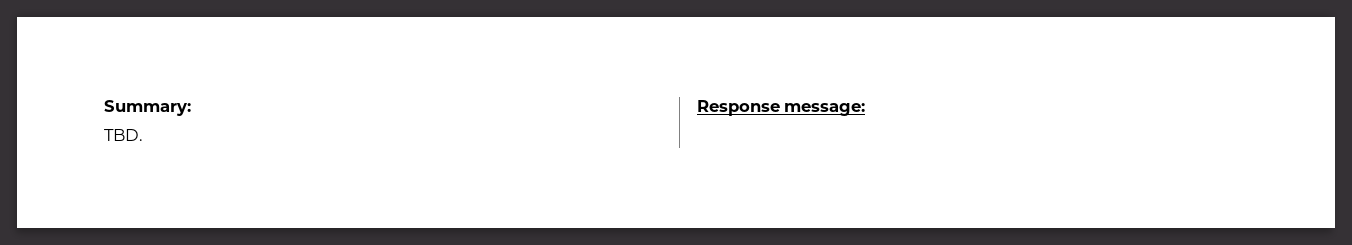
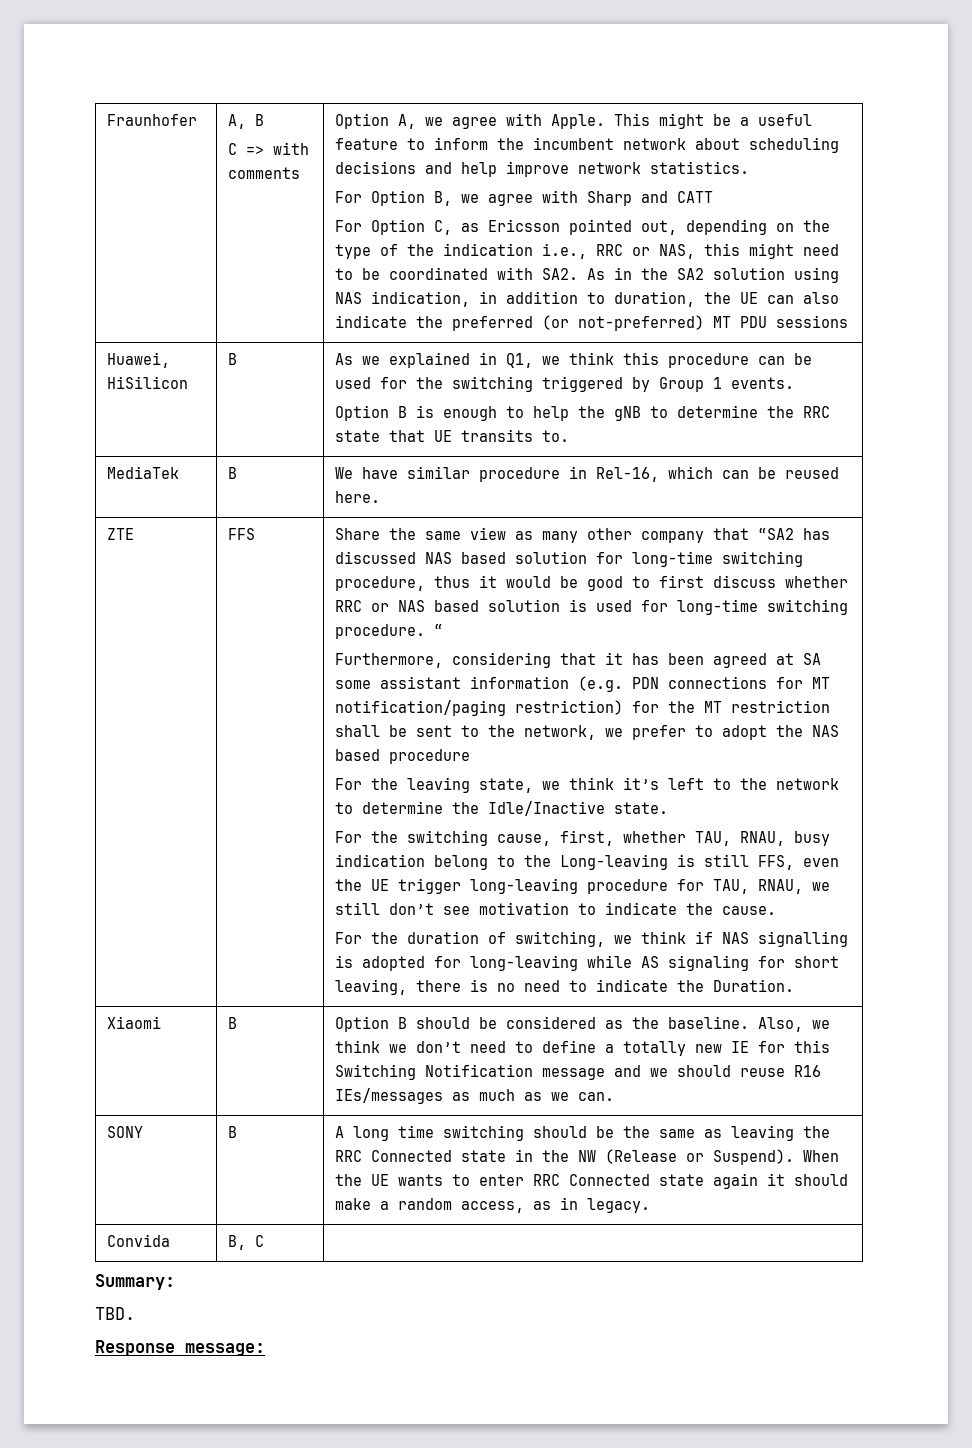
+ Fraunhofer | A, B
+ C => with comments | Option A, we agree with Apple. This might be a useful feature to inform the incumbent network about scheduling decisions and help improve network statistics.
+ For Option B, we agree with Sharp and CATT
+ For Option C, as Ericsson pointed out, depending on the type of the indication i.e., RRC or NAS, this might need to be coordinated with SA2. As in the SA2 solution using NAS indication, in addition to duration, the UE can also indicate the preferred (or not-preferred) MT PDU sessions
+ Huawei, HiSilicon | B | As we explained in Q1, we think this procedure can be used for the switching triggered by Group 1 events.
+ Option B is enough to help the gNB to determine the RRC state that UE transits to.
+ MediaTek | B | We have similar procedure in Rel-16, which can be reused here.
+ ZTE | FFS | Share the same view as many other company that “SA2 has discussed NAS based solution for long-time switching procedure, thus it would be good to first discuss whether RRC or NAS based solution is used for long-time switching procedure. “
+ Furthermore, considering that it has been agreed at SA some assistant information (e.g. PDN connections for MT notification/paging restriction) for the MT restriction shall be sent to the network, we prefer to adopt the NAS based procedure
+ For the leaving state, we think it’s left to the network to determine the Idle/Inactive state.
+ For the switching cause, first, whether TAU, RNAU, busy indication belong to the Long-leaving is still FFS, even the UE trigger long-leaving procedure for TAU, RNAU, we still don’t see motivation to indicate the cause.
+ For the duration of switching, we think if NAS signalling is adopted for long-leaving while AS signaling for short leaving, there is no need to indicate the Duration.
+ Xiaomi | B | Option B should be considered as the baseline. Also, we think we don’t need to define a totally new IE for this Switching Notification message and we should reuse R16 IEs/messages as much as we can.
+ SONY | B | A long time switching should be the same as leaving the RRC Connected state in the NW (Release or Suspend). When the UE wants to enter RRC Connected state again it should make a random access, as in legacy.
+ Convida | B, C |

